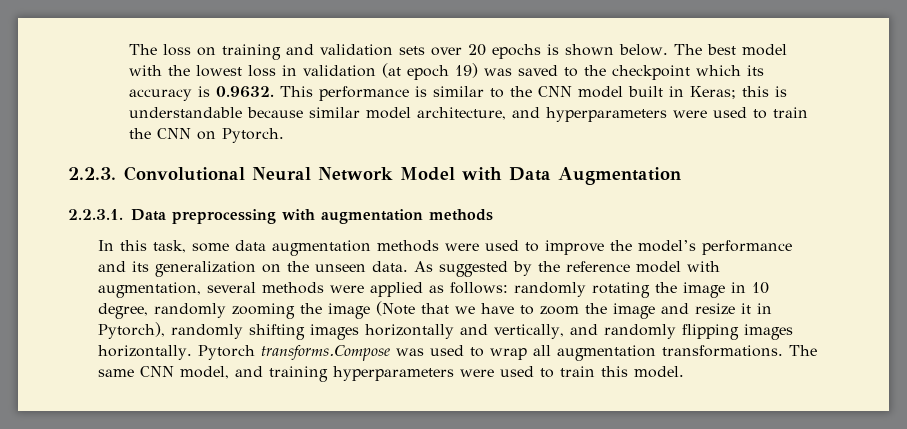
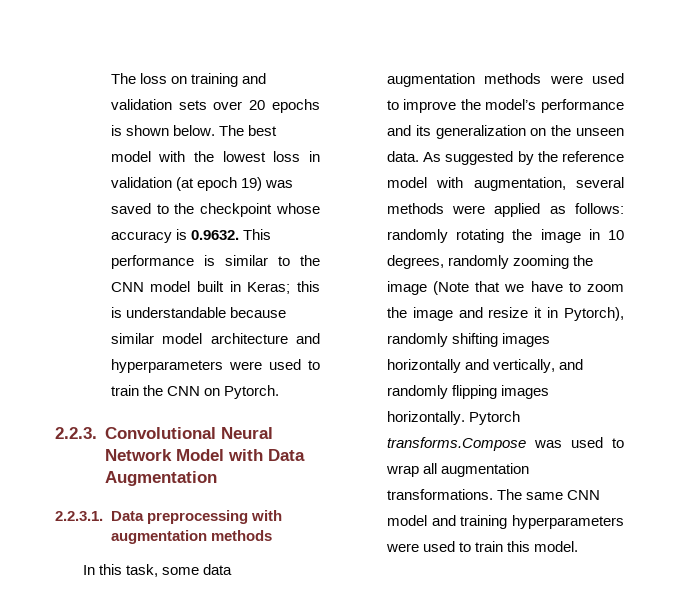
- The best model with the lowest loss in validation (at epoch 19) was saved to the checkpoint which its accuracy is 0.9632. This performance is similar to the CNN model built in Keras; this is understandable because similar model architecture, and hyperparameters were used to train the CNN on Pytorch.
+ The best model with the lowest loss in validation (at epoch 19) was saved to the checkpoint whose accuracy is 0.9632. This performance is similar to the CNN model built in Keras; this is understandable because similar model architecture and hyperparameters were used to train the CNN on Pytorch.
- As suggested by the reference model with augmentation, several methods were applied as follows: randomly rotating the image in 10 degree, randomly zooming the image (Note that we have to zoom the image and resize it in Pytorch), randomly shifting images horizontally and vertically, and randomly flipping images horizontally.
+ As suggested by the reference model with augmentation, several methods were applied as follows: randomly rotating the image in 10 degrees, randomly zooming the image (Note that we have to zoom the image and resize it in Pytorch), randomly shifting images horizontally and vertically, and randomly flipping images horizontally.
- The same CNN model, and training hyperparameters were used to train this model.
+ The same CNN model and training hyperparameters were used to train this model.

